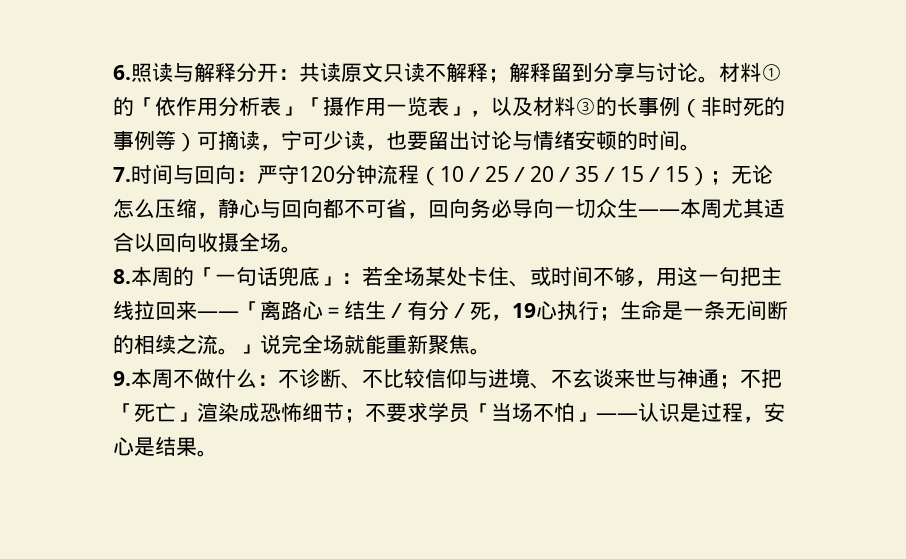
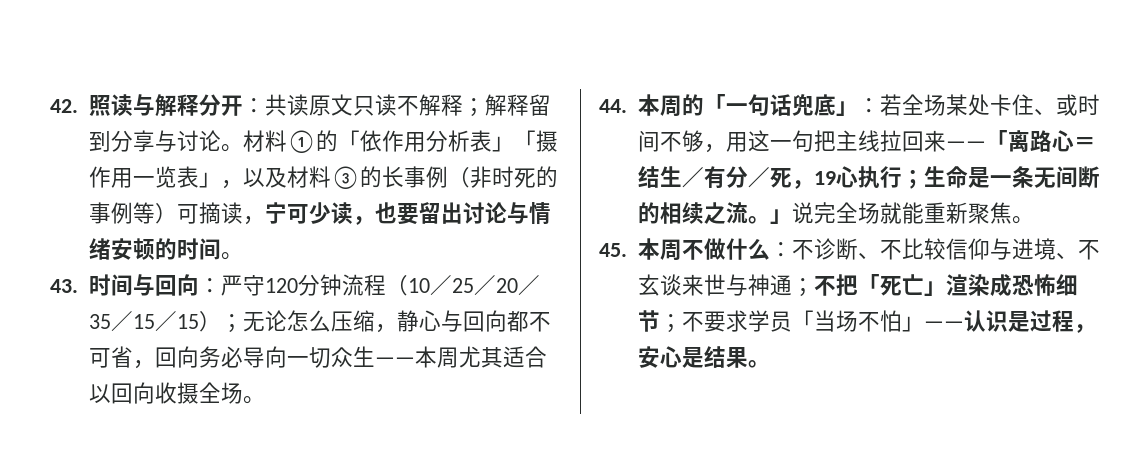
- 6.照读与解释分开：共读原文只读不解释；解释留到分享与讨论。
+ 42.照读与解释分开：共读原文只读不解释；解释留到分享与讨论。
- 7.时间与回向：严守120分钟流程（10／25／20／35／15／15）；无论怎么压缩，静心与回向都不可省，回向务必导向一切众生——本周尤其适合以回向收摄全场。
+ 43.时间与回向：严守120分钟流程（10／25／20／35／15／15）；无论怎么压缩，静心与回向都不可省，回向务必导向一切众生——本周尤其适合以回向收摄全场。
- 8.本周的「一句话兜底」：若全场某处卡住、或时间不够，用这一句把主线拉回来——「离路心＝结生／有分／死，19心执行；生命是一条无间断的相续之流。」说完全场就能重新聚焦。
+ 44.本周的「一句话兜底」：若全场某处卡住、或时间不够，用这一句把主线拉回来——「离路心＝结生／有分／死，19心执行；生命是一条无间断的相续之流。」说完全场就能重新聚焦。
- 9.本周不做什么：不诊断、不比较信仰与进境、不玄谈来世与神通；不把「死亡」渲染成恐怖细节；不要求学员「当场不怕」——认识是过程，安心是结果。
+ 45.本周不做什么：不诊断、不比较信仰与进境、不玄谈来世与神通；不把「死亡」渲染成恐怖细节；不要求学员「当场不怕」——认识是过程，安心是结果。

